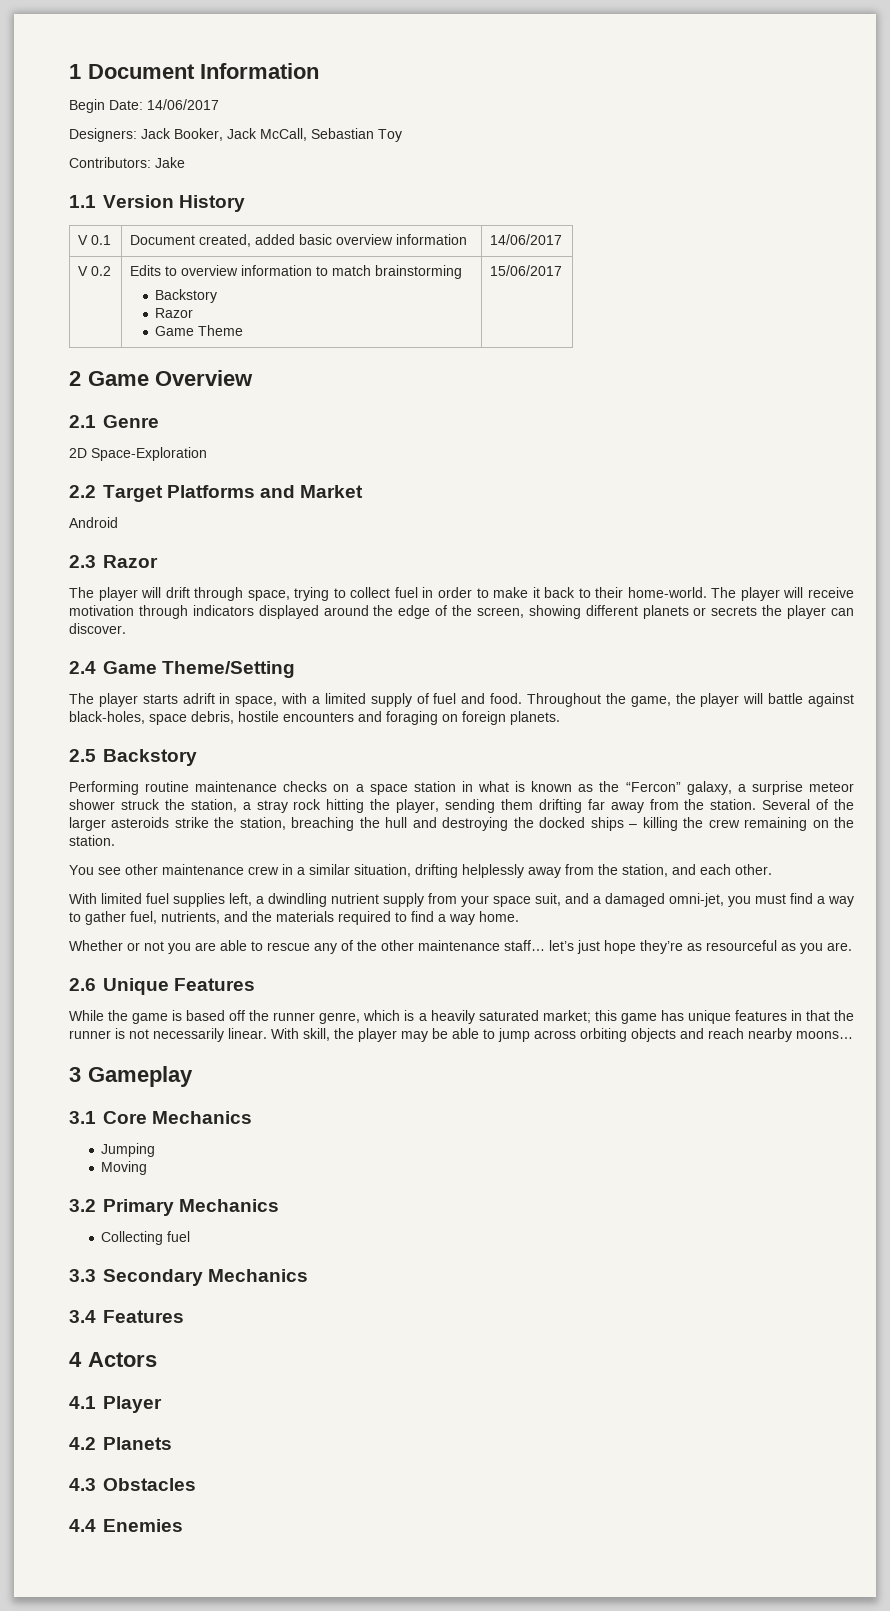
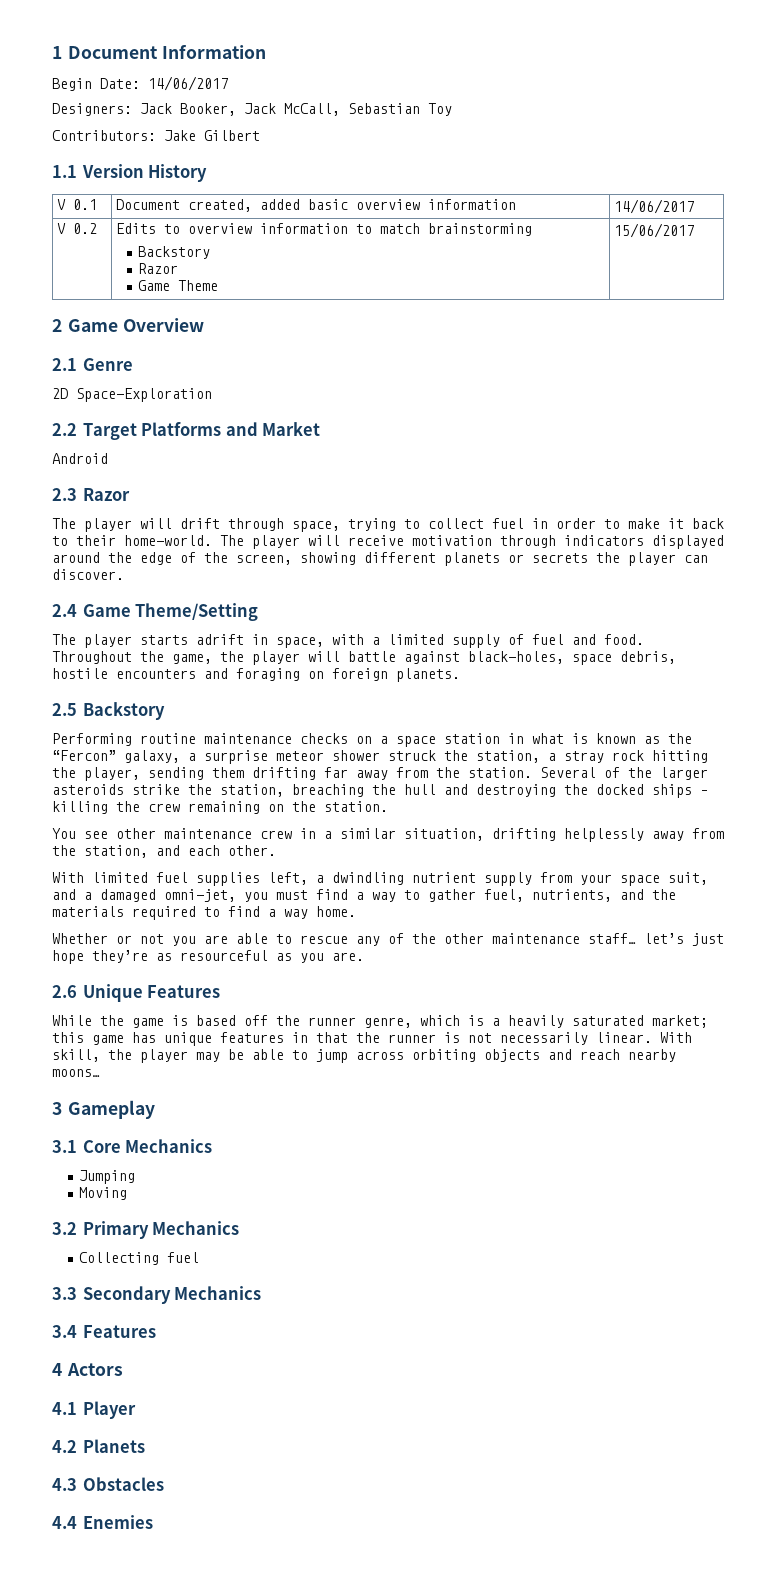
- Contributors: Jake
+ Contributors: Jake Gilbert

